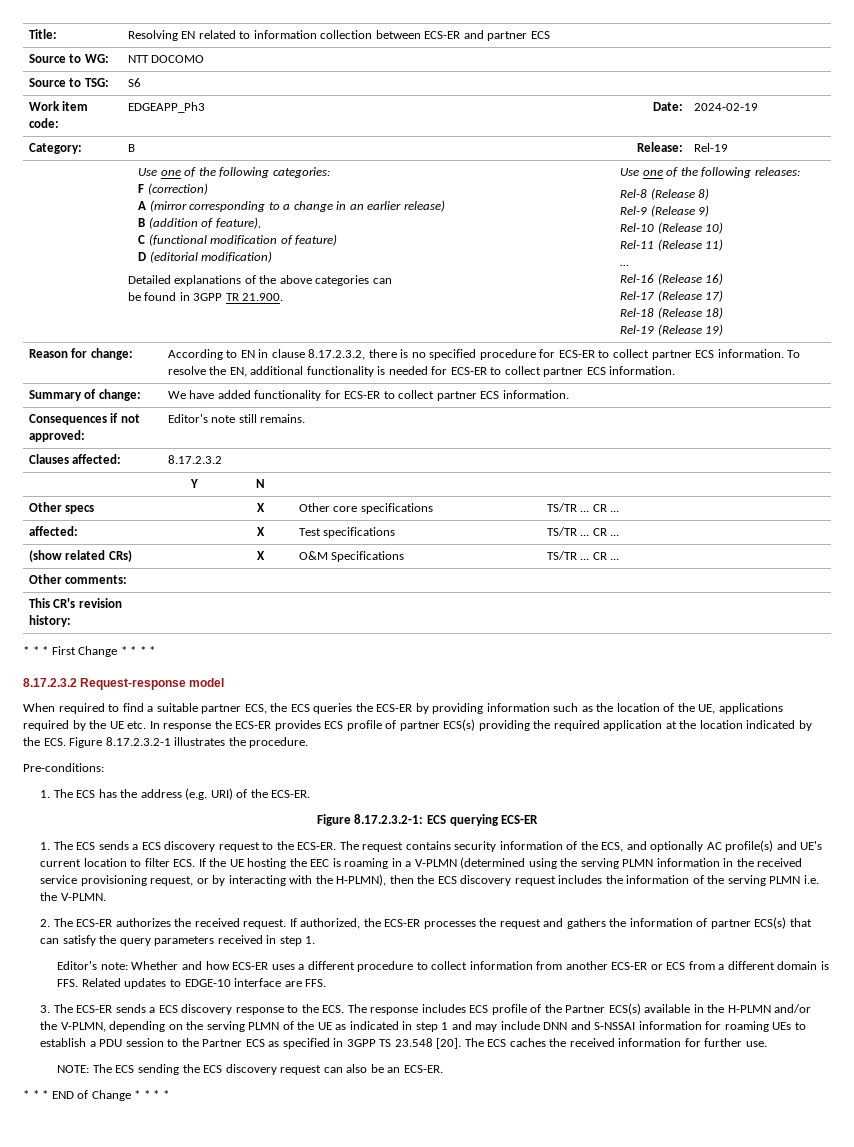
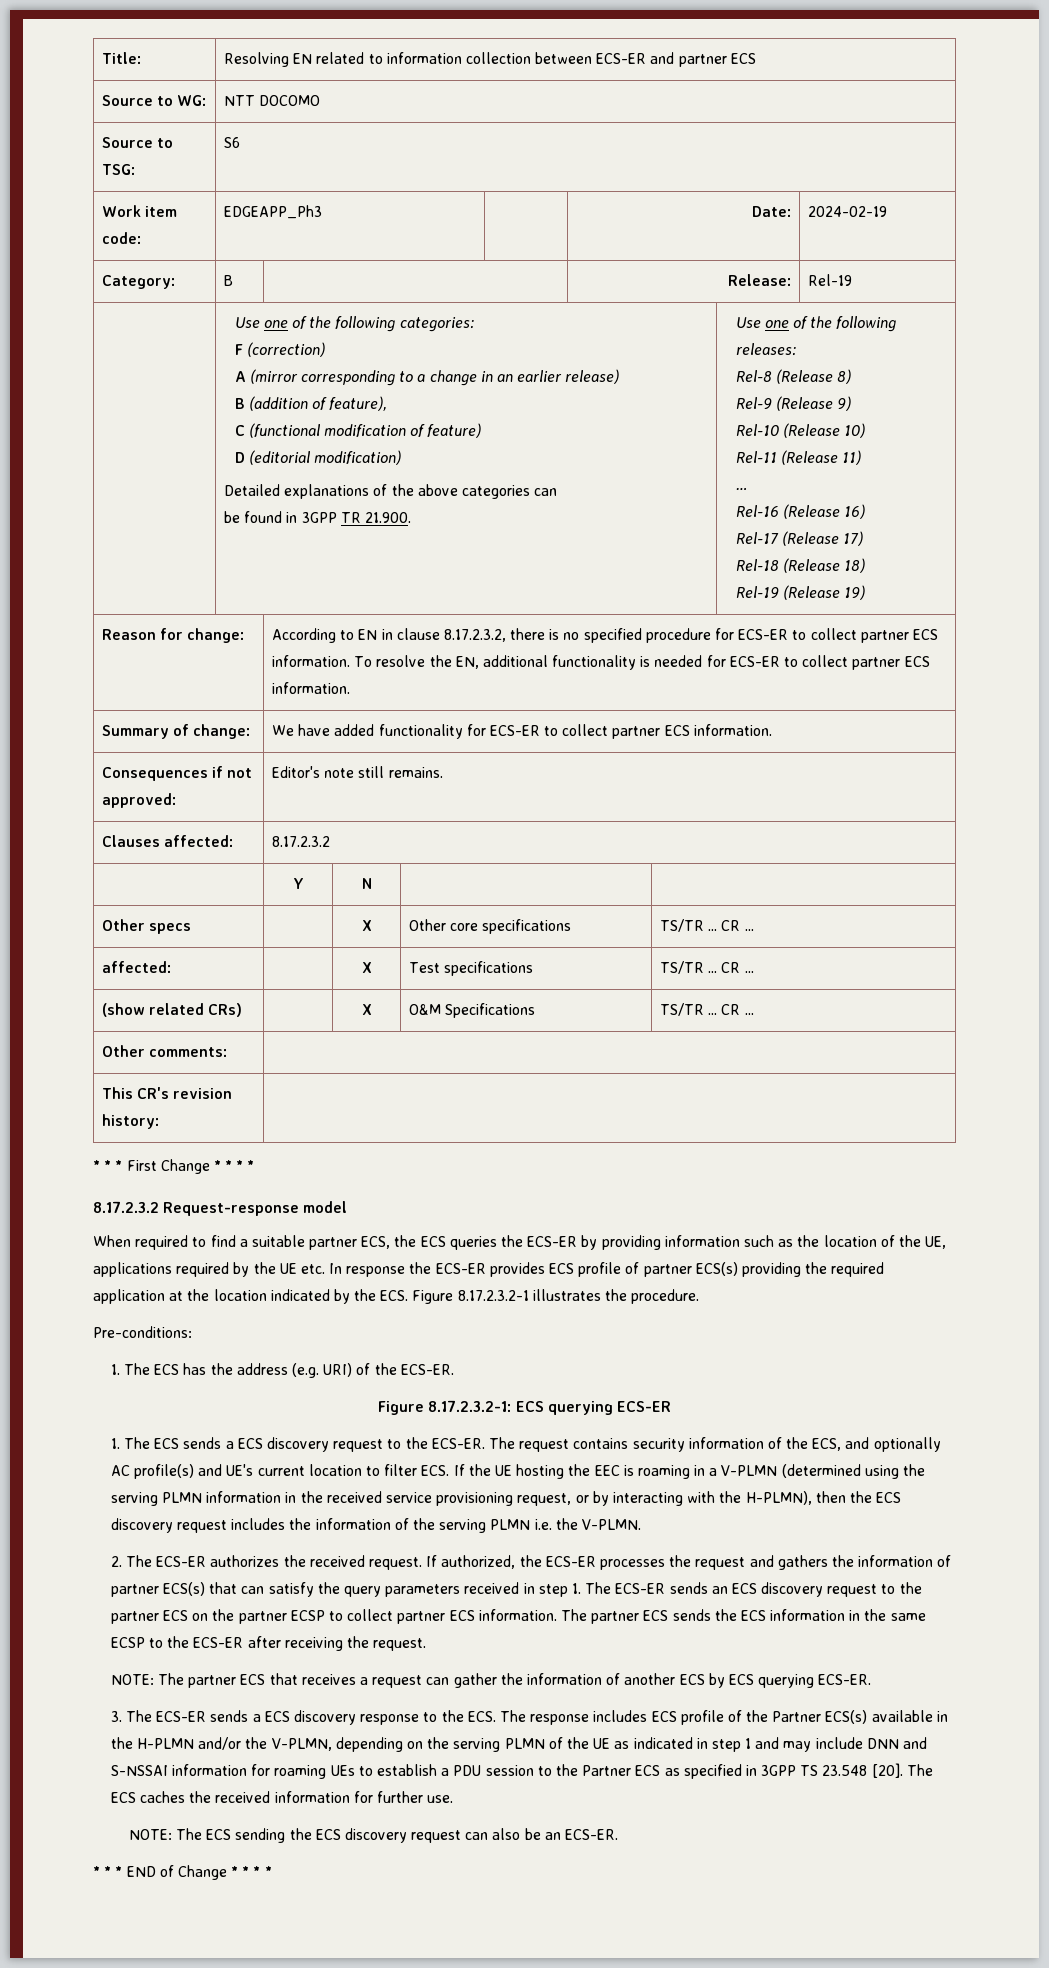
- If authorized, the ECS-ER processes the request and gathers the information of partner ECS(s) that can satisfy the query parameters received in step 1.
- Editor's note: Whether and how ECS-ER uses a different procedure to collect information from another ECS-ER or ECS from a different domain is FFS. Related updates to EDGE-10 interface are FFS.
+ If authorized, the ECS-ER processes the request and gathers the information of partner ECS(s) that can satisfy the query parameters received in step 1. The ECS-ER sends an ECS discovery request to the partner ECS on the partner ECSP to collect partner ECS information. The partner ECS sends the ECS information in the same ECSP to the ECS-ER after receiving the request.
+ NOTE: The partner ECS that receives a request can gather the information of another ECS by ECS querying ECS-ER.

